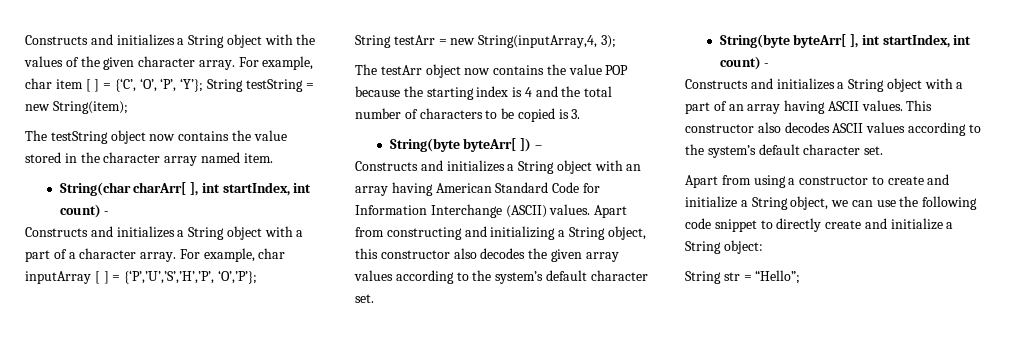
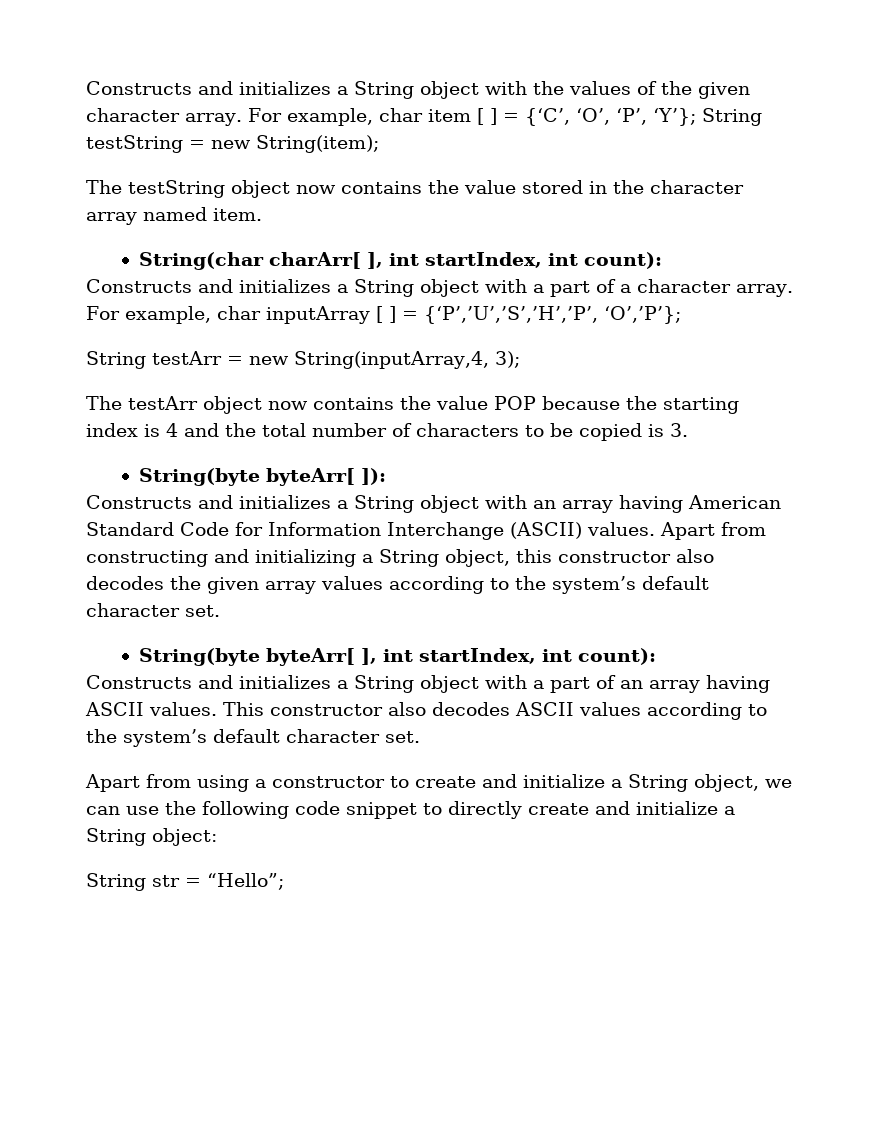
- String(char charArr[ ], int startIndex, int count) -
+ String(char charArr[ ], int startIndex, int count):
- String(byte byteArr[ ]) –
+ String(byte byteArr[ ]):
- String(byte byteArr[ ], int startIndex, int count) -
+ String(byte byteArr[ ], int startIndex, int count):

